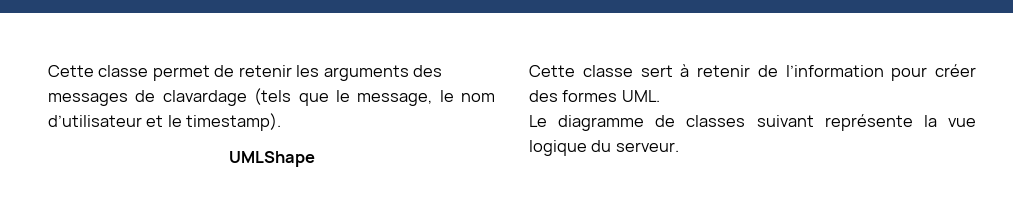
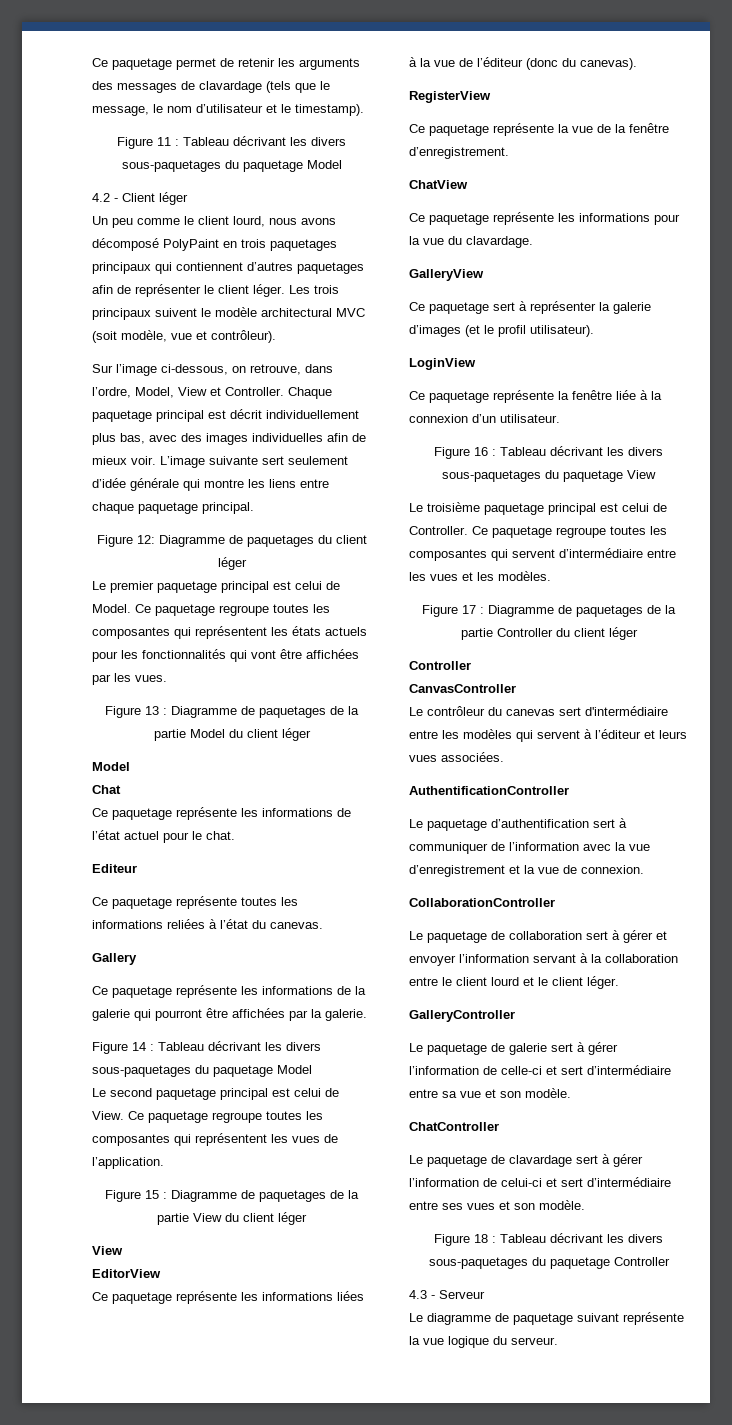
- Cette classe permet de retenir les arguments des messages de clavardage (tels que le message, le nom d’utilisateur et le timestamp).
+ Ce paquetage permet de retenir les arguments des messages de clavardage (tels que le message, le nom d’utilisateur et le timestamp).
- UMLShape
- Cette classe sert à retenir de l’information pour créer des formes UML.
+ Figure 11 : Tableau décrivant les divers sous-paquetages du paquetage Model
+ 4.2 - Client léger
+ Un peu comme le client lourd, nous avons décomposé PolyPaint en trois paquetages principaux qui contiennent d’autres paquetages afin de représenter le client léger. Les trois principaux suivent le modèle architectural MVC (soit modèle, vue et contrôleur).
+ Sur l’image ci-dessous, on retrouve, dans l’ordre, Model, View et Controller. Chaque paquetage principal est décrit individuellement plus bas, avec des images individuelles afin de mieux voir. L’image suivante sert seulement d’idée générale qui montre les liens entre chaque paquetage principal.
+ Figure 12: Diagramme de paquetages du client léger
+ Le premier paquetage principal est celui de Model. Ce paquetage regroupe toutes les composantes qui représentent les états actuels pour les fonctionnalités qui vont être affichées par les vues.
+ Figure 13 : Diagramme de paquetages de la partie Model du client léger
+ Model
+ Chat
+ Ce paquetage représente les informations de l’état actuel pour le chat.
+ Editeur
+ Ce paquetage représente toutes les informations reliées à l’état du canevas.
+ Gallery
+ Ce paquetage représente les informations de la galerie qui pourront être affichées par la galerie.
+ Figure 14 : Tableau décrivant les divers sous-paquetages du paquetage Model
+ Le second paquetage principal est celui de View. Ce paquetage regroupe toutes les composantes qui représentent les vues de l’application.
+ Figure 15 : Diagramme de paquetages de la partie View du client léger
+ View
+ EditorView
+ Ce paquetage représente les informations liées à la vue de l’éditeur (donc du canevas).
+ RegisterView
+ Ce paquetage représente la vue de la fenêtre d’enregistrement.
+ ChatView
+ Ce paquetage représente les informations pour la vue du clavardage.
+ GalleryView
+ Ce paquetage sert à représenter la galerie d’images (et le profil utilisateur).
+ LoginView
+ Ce paquetage représente la fenêtre liée à la connexion d’un utilisateur.
+ Figure 16 : Tableau décrivant les divers sous-paquetages du paquetage View
+ Le troisième paquetage principal est celui de Controller. Ce paquetage regroupe toutes les composantes qui servent d’intermédiaire entre les vues et les modèles.
+ Figure 17 : Diagramme de paquetages de la partie Controller du client léger
+ Controller
+ CanvasController
+ Le contrôleur du canevas sert d'intermédiaire entre les modèles qui servent à l’éditeur et leurs vues associées.
+ AuthentificationController
+ Le paquetage d’authentification sert à communiquer de l’information avec la vue d’enregistrement et la vue de connexion.
+ CollaborationController
+ Le paquetage de collaboration sert à gérer et envoyer l’information servant à la collaboration entre le client lourd et le client léger.
+ GalleryController
+ Le paquetage de galerie sert à gérer l’information de celle-ci et sert d’intermédiaire entre sa vue et son modèle.
+ ChatController
+ Le paquetage de clavardage sert à gérer l’information de celui-ci et sert d’intermédiaire entre ses vues et son modèle.
+ Figure 18 : Tableau décrivant les divers sous-paquetages du paquetage Controller
+ 4.3 - Serveur
- Le diagramme de classes suivant représente la vue logique du serveur.
+ Le diagramme de paquetage suivant représente la vue logique du serveur.

